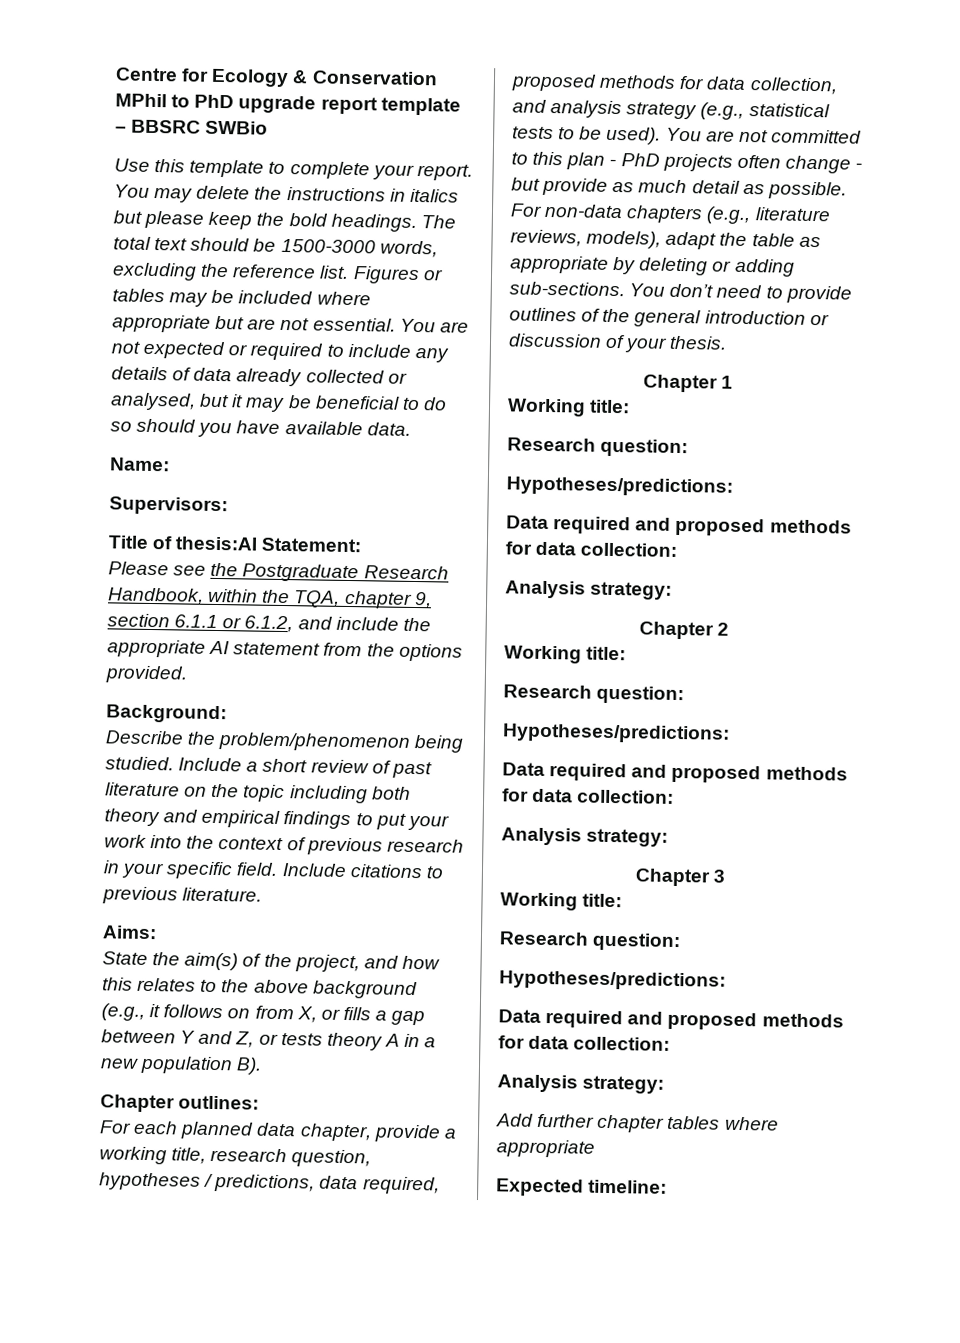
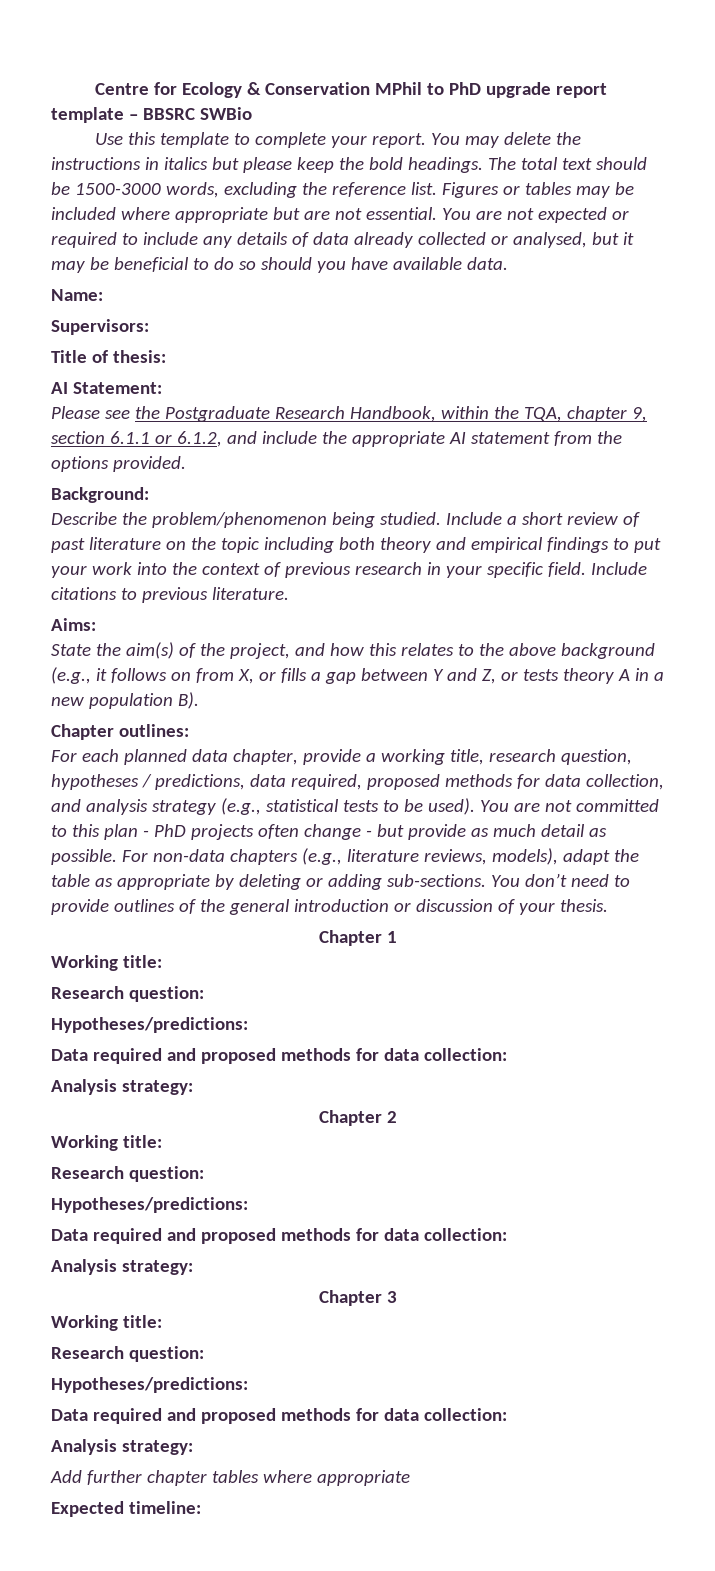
- Title of thesis:AI Statement:
+ Title of thesis:
+ AI Statement:

